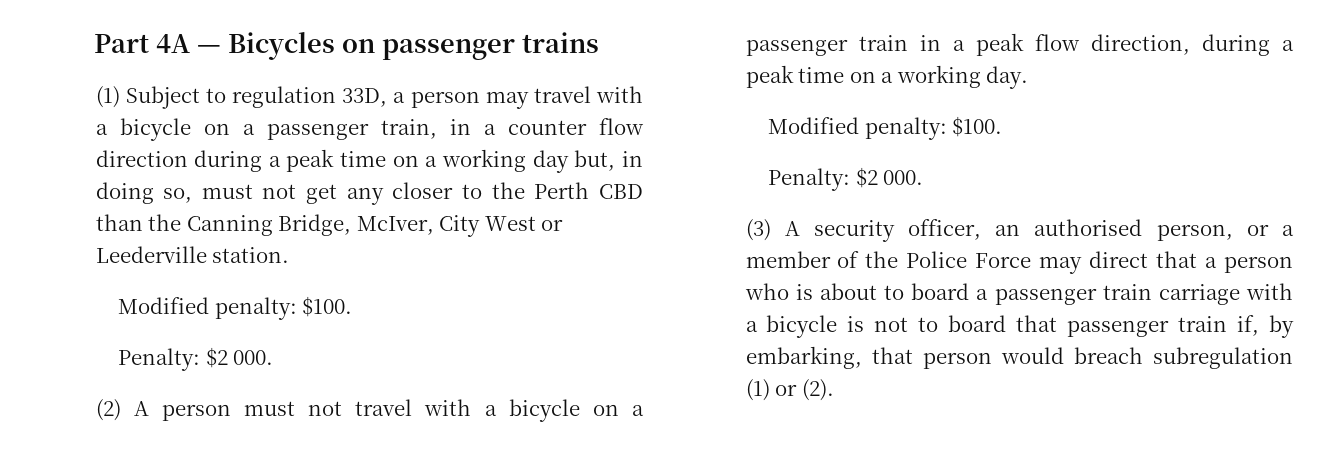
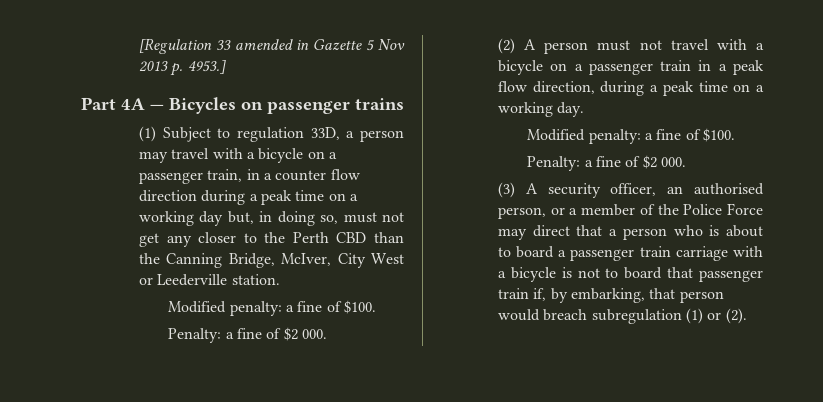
+ [Regulation 33 amended in Gazette 5 Nov 2013 p. 4953.]
  (1) Subject to regulation 33D, a person may travel with a bicycle on a passenger train, in a counter flow direction during a peak time on a working day but, in doing so, must not get any closer to the Perth CBD than the Canning Bridge, McIver, City West or Leederville station.
- Modified penalty: $100.
- Penalty: $2 000.
+ Modified penalty: a fine of $100.
+ Penalty: a fine of $2 000.
  (2) A person must not travel with a bicycle on a passenger train in a peak flow direction, during a peak time on a working day.
- Modified penalty: $100.
- Penalty: $2 000.
+ Modified penalty: a fine of $100.
+ Penalty: a fine of $2 000.

